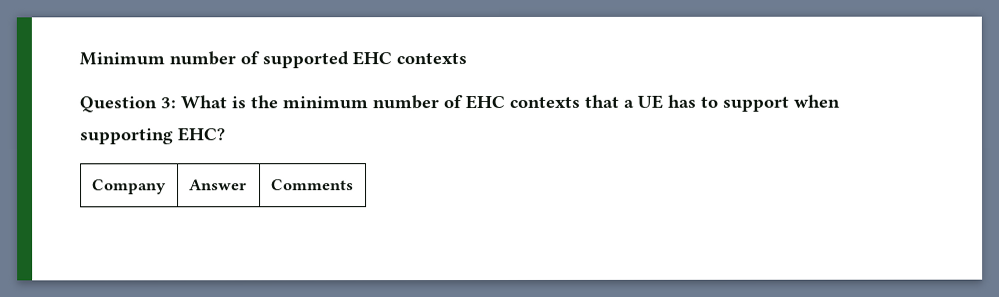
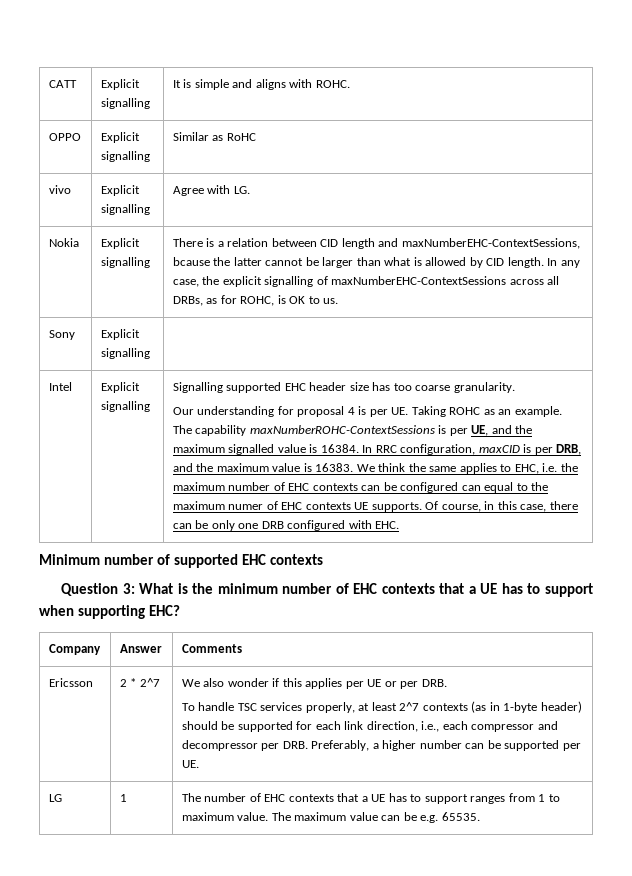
+ CATT | Explicit signalling | It is simple and aligns with ROHC.
+ OPPO | Explicit signalling | Similar as RoHC
+ vivo | Explicit signalling | Agree with LG.
+ Nokia | Explicit signalling | There is a relation between CID length and maxNumberEHC-ContextSessions, bcause the latter cannot be larger than what is allowed by CID length. In any case, the explicit signalling of maxNumberEHC-ContextSessions across all DRBs, as for ROHC, is OK to us.
+ Sony | Explicit signalling |
+ Intel | Explicit signalling | Signalling supported EHC header size has too coarse granularity.
+ Our understanding for proposal 4 is per UE. Taking ROHC as an example. The capability maxNumberROHC-ContextSessions is per UE, and the maximum signalled value is 16384. In RRC configuration, maxCID is per DRB, and the maximum value is 16383. We think the same applies to EHC, i.e. the maximum number of EHC contexts can be configured can equal to the maximum numer of EHC contexts UE supports. Of course, in this case, there can be only one DRB configured with EHC.
+ Ericsson | 2 * 2^7 | We also wonder if this applies per UE or per DRB.
+ To handle TSC services properly, at least 2^7 contexts (as in 1-byte header) should be supported for each link direction, i.e., each compressor and decompressor per DRB. Preferably, a higher number can be supported per UE.
+ LG | 1 | The number of EHC contexts that a UE has to support ranges from 1 to maximum value. The maximum value can be e.g. 65535.

